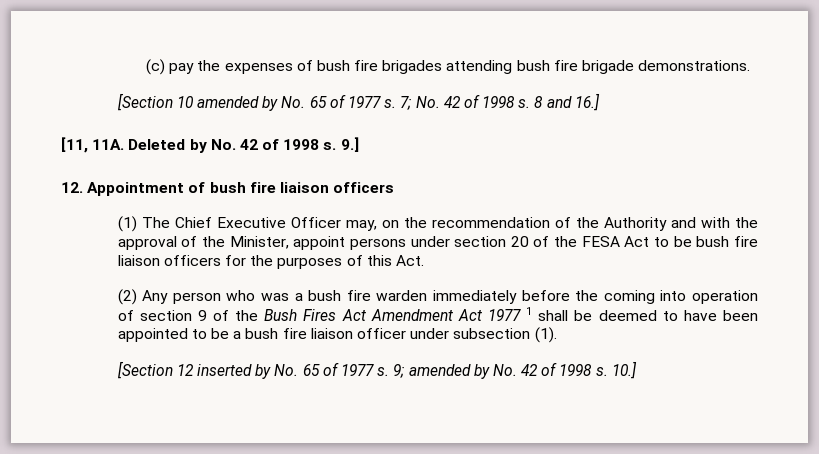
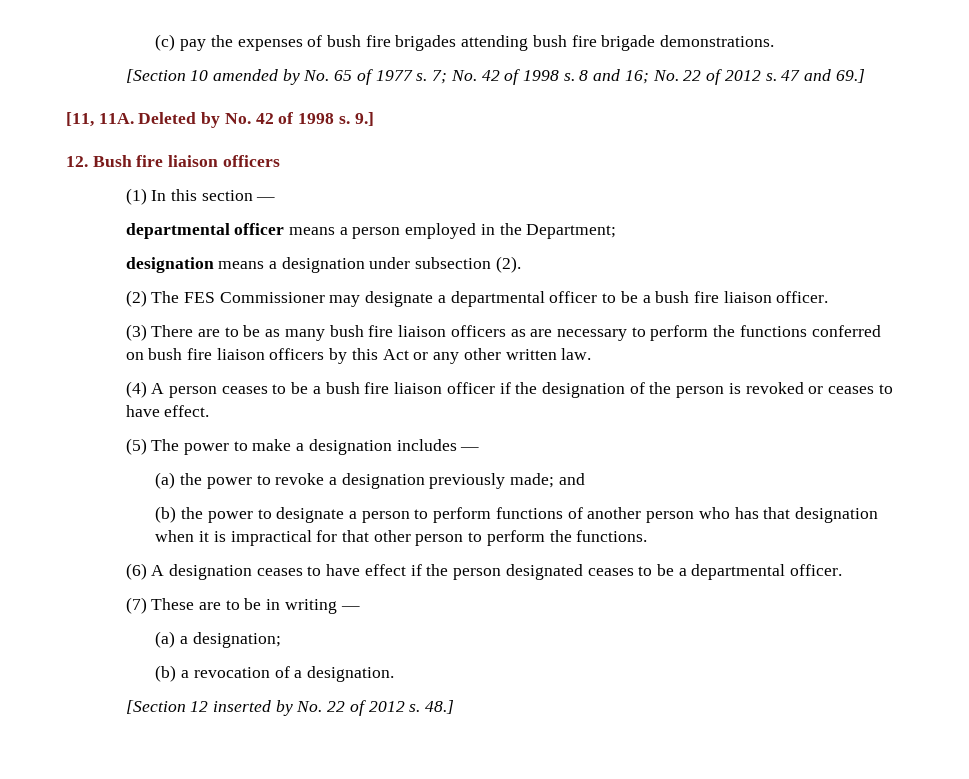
- 8 and 16.]
+ 8 and 16; No. 22 of 2012 s. 47 and 69.]
- 12. Appointment of bush fire liaison officers
+ 12. Bush fire liaison officers
- (1) The Chief Executive Officer may, on the recommendation of the Authority and with the approval of the Minister, appoint persons under section 20 of the FESA Act to be bush fire liaison officers for the purposes of this Act.
- (2) Any person who was a bush fire warden immediately before the coming into operation of section 9 of the Bush Fires Act Amendment Act 1977 1 shall be deemed to have been appointed to be a bush fire liaison officer under subsection (1).
+ (1) In this section —
+ departmental officer means a person employed in the Department;
+ designation means a designation under subsection (2).
+ (2) The FES Commissioner may designate a departmental officer to be a bush fire liaison officer.
+ (3) There are to be as many bush fire liaison officers as are necessary to perform the functions conferred on bush fire liaison officers by this Act or any other written law.
+ (4) A person ceases to be a bush fire liaison officer if the designation of the person is revoked or ceases to have effect.
+ (5) The power to make a designation includes —
+ (a) the power to revoke a designation previously made; and
+ (b) the power to designate a person to perform functions of another person who has that designation when it is impractical for that other person to perform the functions.
+ (6) A designation ceases to have effect if the person designated ceases to be a departmental officer.
+ (7) These are to be in writing —
+ (a) a designation;
+ (b) a revocation of a designation.
- [Section 12 inserted by No. 65 of 1977 s. 9; amended by No. 42 of 1998 s. 10.]
+ [Section 12 inserted by No. 22 of 2012 s. 48.]

